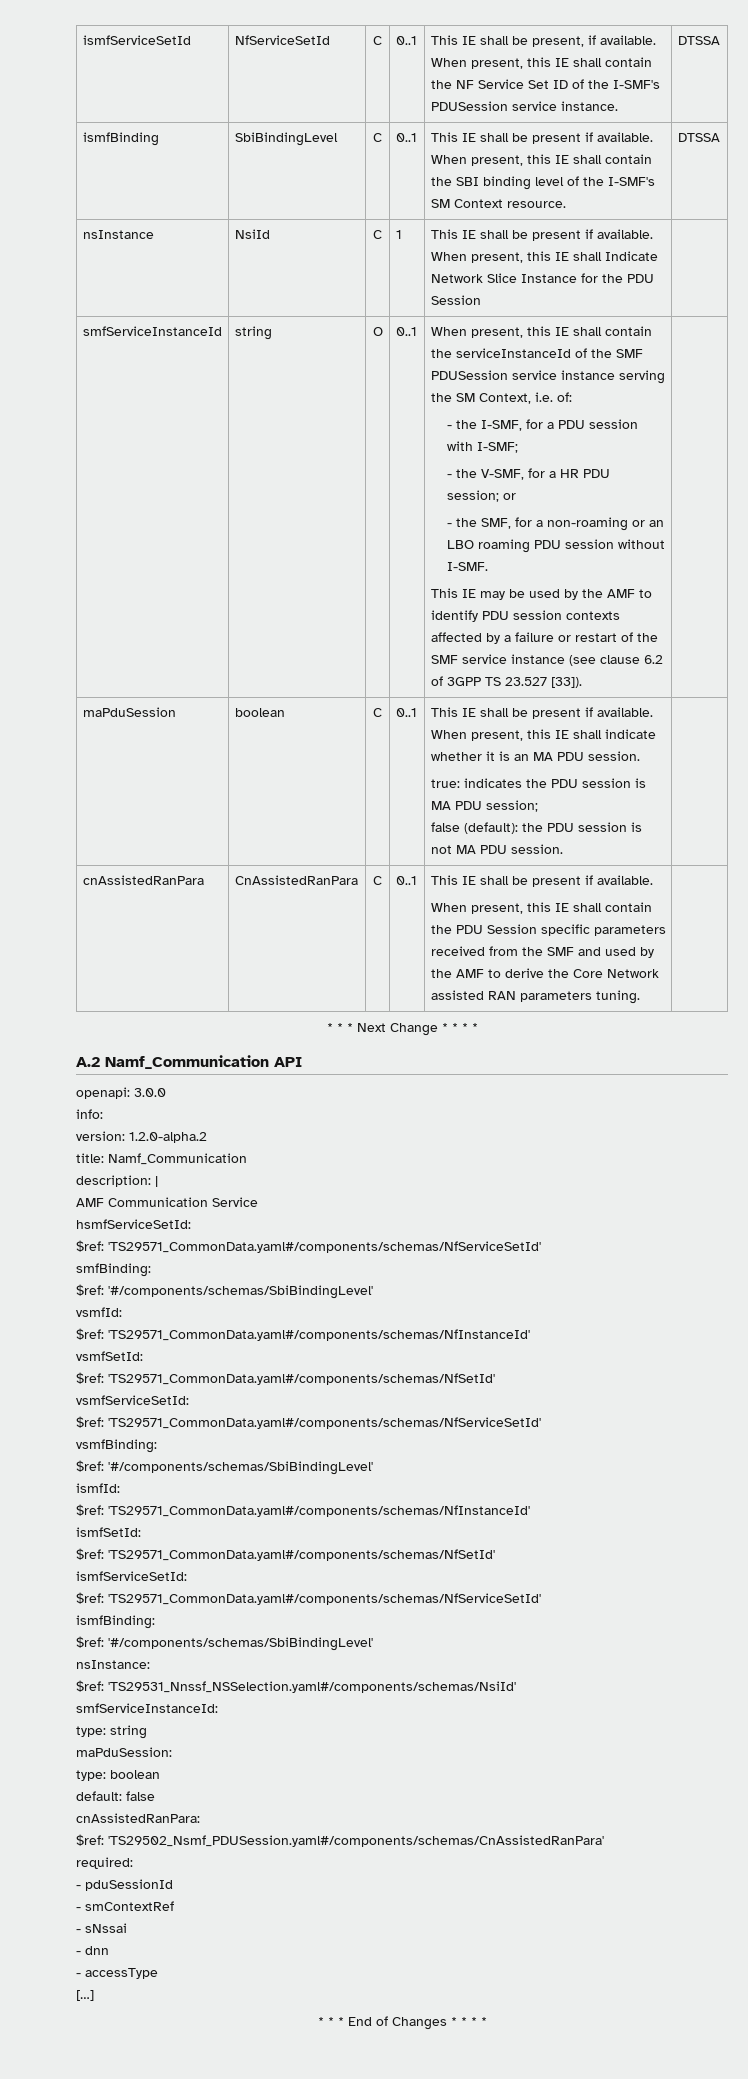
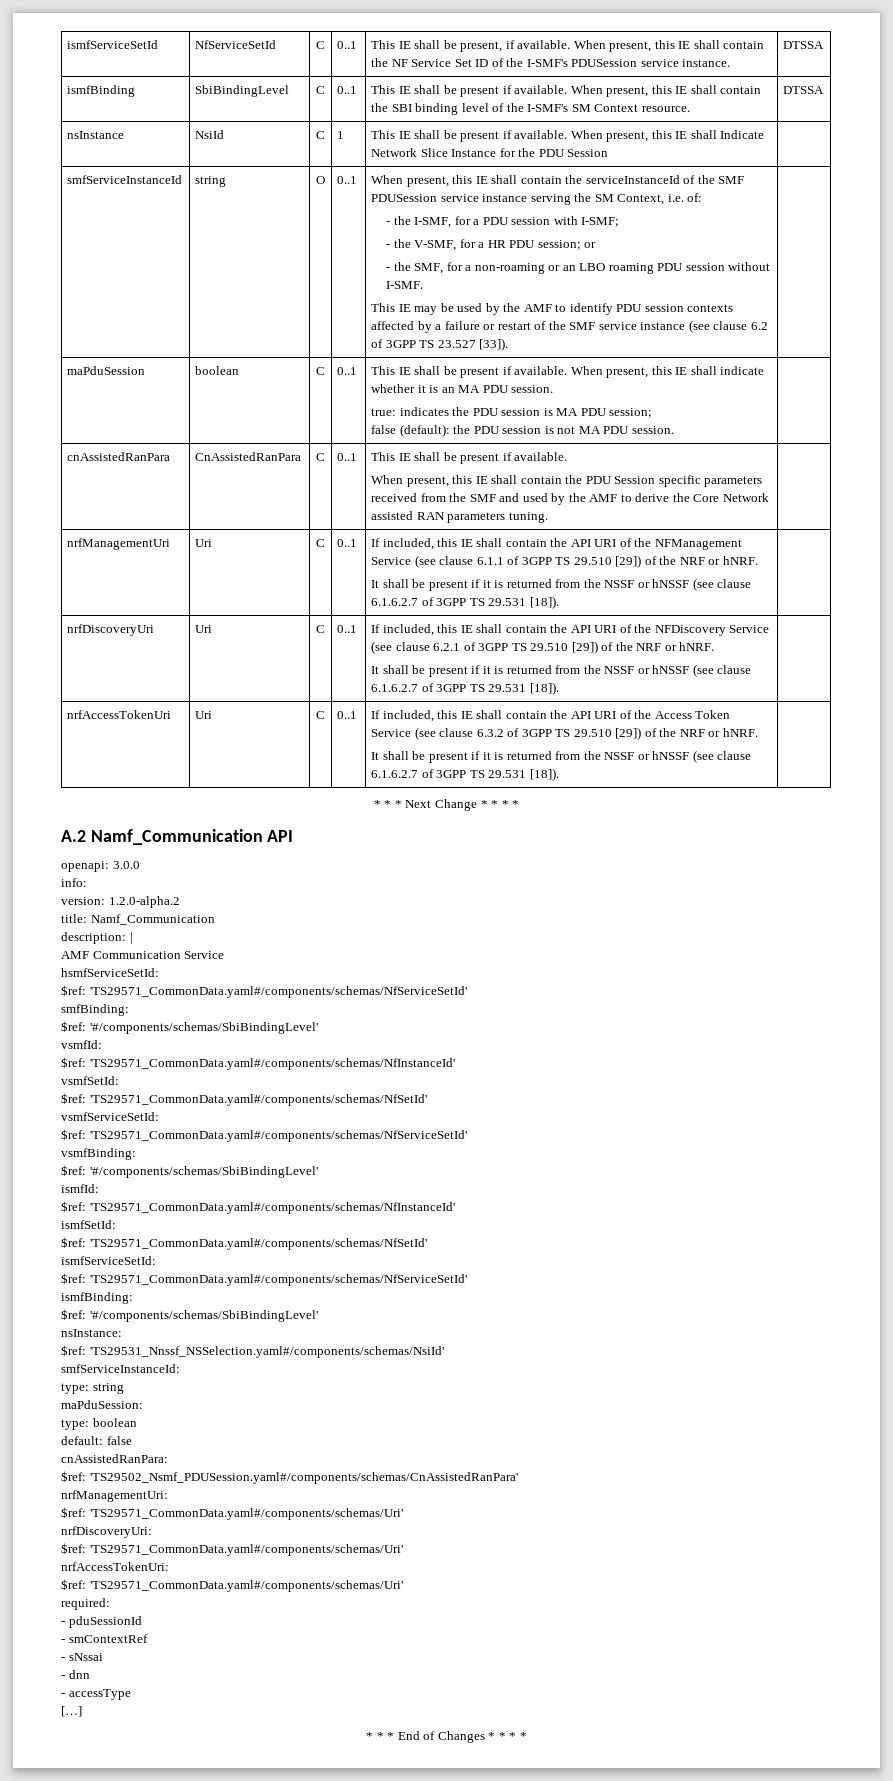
+ nrfManagementUri | Uri | C | 0..1 | If included, this IE shall contain the API URI of the NFManagement Service (see clause 6.1.1 of 3GPP TS 29.510 [29]) of the NRF or hNRF.
+ It shall be present if it is returned from the NSSF or hNSSF (see clause 6.1.6.2.7 of 3GPP TS 29.531 [18]). |
+ nrfDiscoveryUri | Uri | C | 0..1 | If included, this IE shall contain the API URI of the NFDiscovery Service (see clause 6.2.1 of 3GPP TS 29.510 [29]) of the NRF or hNRF.
+ It shall be present if it is returned from the NSSF or hNSSF (see clause 6.1.6.2.7 of 3GPP TS 29.531 [18]). |
+ nrfAccessTokenUri | Uri | C | 0..1 | If included, this IE shall contain the API URI of the Access Token Service (see clause 6.3.2 of 3GPP TS 29.510 [29]) of the NRF or hNRF.
+ It shall be present if it is returned from the NSSF or hNSSF (see clause 6.1.6.2.7 of 3GPP TS 29.531 [18]).
+ nrfManagementUri:
+ $ref: 'TS29571_CommonData.yaml#/components/schemas/Uri'
+ nrfDiscoveryUri:
+ $ref: 'TS29571_CommonData.yaml#/components/schemas/Uri'
+ nrfAccessTokenUri:
+ $ref: 'TS29571_CommonData.yaml#/components/schemas/Uri'

